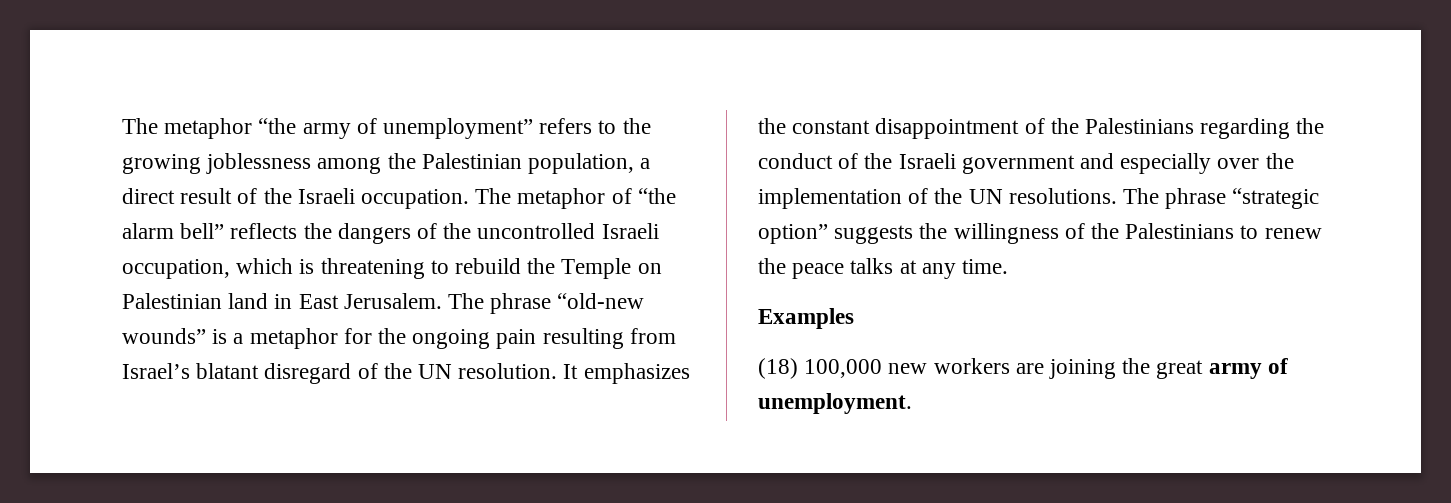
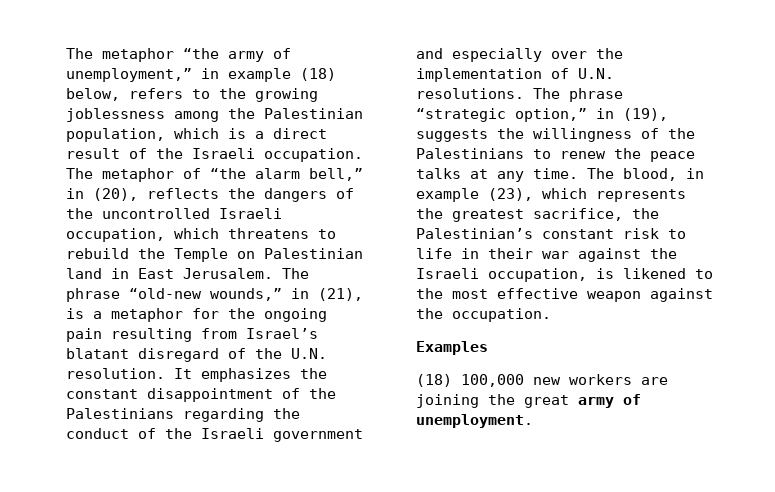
- The metaphor “the army of unemployment” refers to the growing joblessness among the Palestinian population, a direct result of the Israeli occupation.
+ The metaphor “the army of unemployment,” in example (18) below, refers to the growing joblessness among the Palestinian population, which is a direct result of the Israeli occupation.
- The metaphor of “the alarm bell” reflects the dangers of the uncontrolled Israeli occupation, which is threatening to rebuild the Temple on Palestinian land in East Jerusalem.
+ The metaphor of “the alarm bell,” in (20), reflects the dangers of the uncontrolled Israeli occupation, which threatens to rebuild the Temple on Palestinian land in East Jerusalem.
- The phrase “old-new wounds” is a metaphor for the ongoing pain resulting from Israel’s blatant disregard of the UN resolution.
+ The phrase “old-new wounds,” in (21), is a metaphor for the ongoing pain resulting from Israel’s blatant disregard of the U.N. resolution.
- It emphasizes the constant disappointment of the Palestinians regarding the conduct of the Israeli government and especially over the implementation of the UN resolutions.
+ It emphasizes the constant disappointment of the Palestinians regarding the conduct of the Israeli government and especially over the implementation of U.N. resolutions.
- The phrase “strategic option” suggests the willingness of the Palestinians to renew the peace talks at any time.
+ The phrase “strategic option,” in (19), suggests the willingness of the Palestinians to renew the peace talks at any time. The blood, in example (23), which represents the greatest sacrifice, the Palestinian’s constant risk to life in their war against the Israeli occupation, is likened to the most effective weapon against the occupation.

